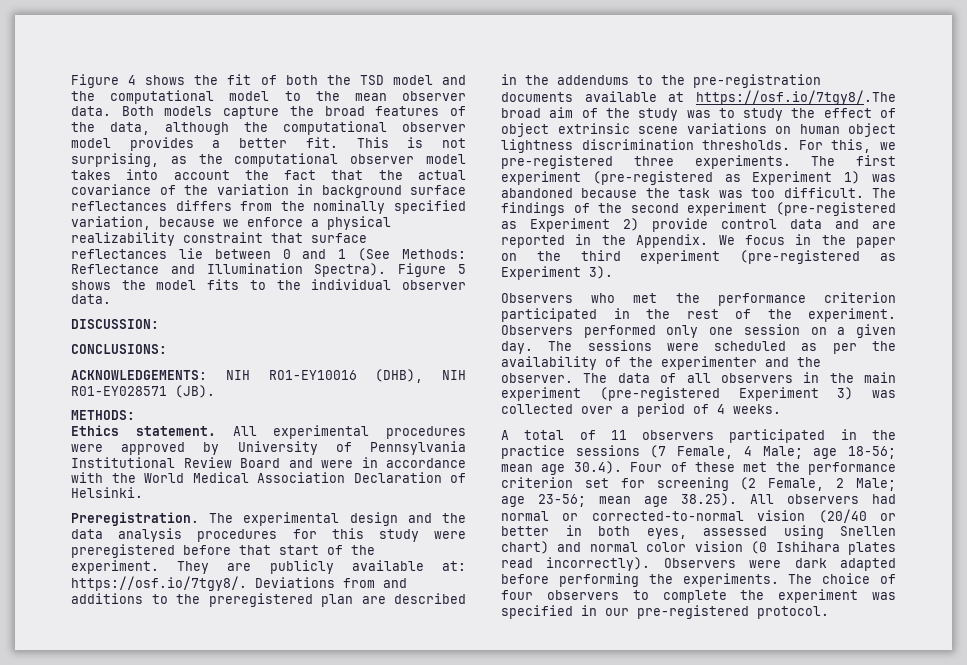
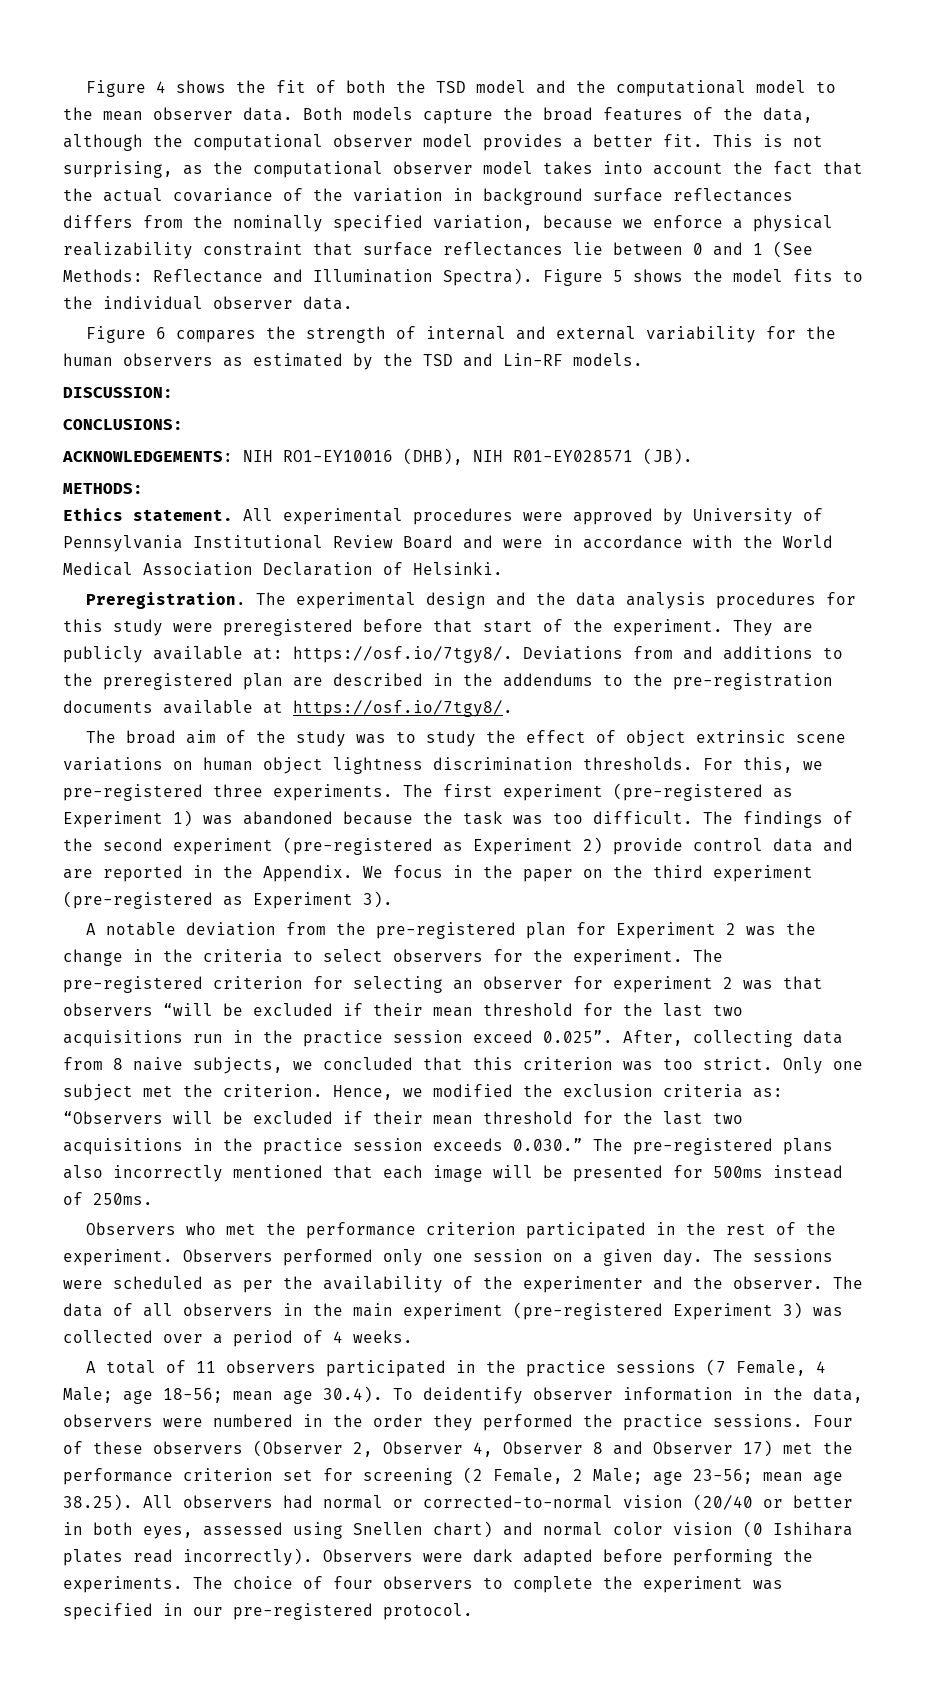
+ Figure 6 compares the strength of internal and external variability for the human observers as estimated by the TSD and Lin-RF models.
- They are publicly available at: https://osf.io/7tgy8/. Deviations from and additions to the preregistered plan are described in the addendums to the pre-registration documents available at https://osf.io/7tgy8/.The broad aim of the study was to study the effect of object extrinsic scene variations on human object lightness discrimination thresholds.
+ They are publicly available at: https://osf.io/7tgy8/. Deviations from and additions to the preregistered plan are described in the addendums to the pre-registration documents available at https://osf.io/7tgy8/.
+ The broad aim of the study was to study the effect of object extrinsic scene variations on human object lightness discrimination thresholds.
+ A notable deviation from the pre-registered plan for Experiment 2 was the change in the criteria to select observers for the experiment. The pre-registered criterion for selecting an observer for experiment 2 was that observers “will be excluded if their mean threshold for the last two acquisitions run in the practice session exceed 0.025”. After, collecting data from 8 naive subjects, we concluded that this criterion was too strict. Only one subject met the criterion. Hence, we modified the exclusion criteria as: “Observers will be excluded if their mean threshold for the last two acquisitions in the practice session exceeds 0.030.” The pre-registered plans also incorrectly mentioned that each image will be presented for 500ms instead of 250ms.
- mean age 30.4). Four of these met the performance criterion set for screening (2 Female, 2 Male;
+ mean age 30.4). To deidentify observer information in the data, observers were numbered in the order they performed the practice sessions. Four of these observers (Observer 2, Observer 4, Observer 8 and Observer 17) met the performance criterion set for screening (2 Female, 2 Male;

